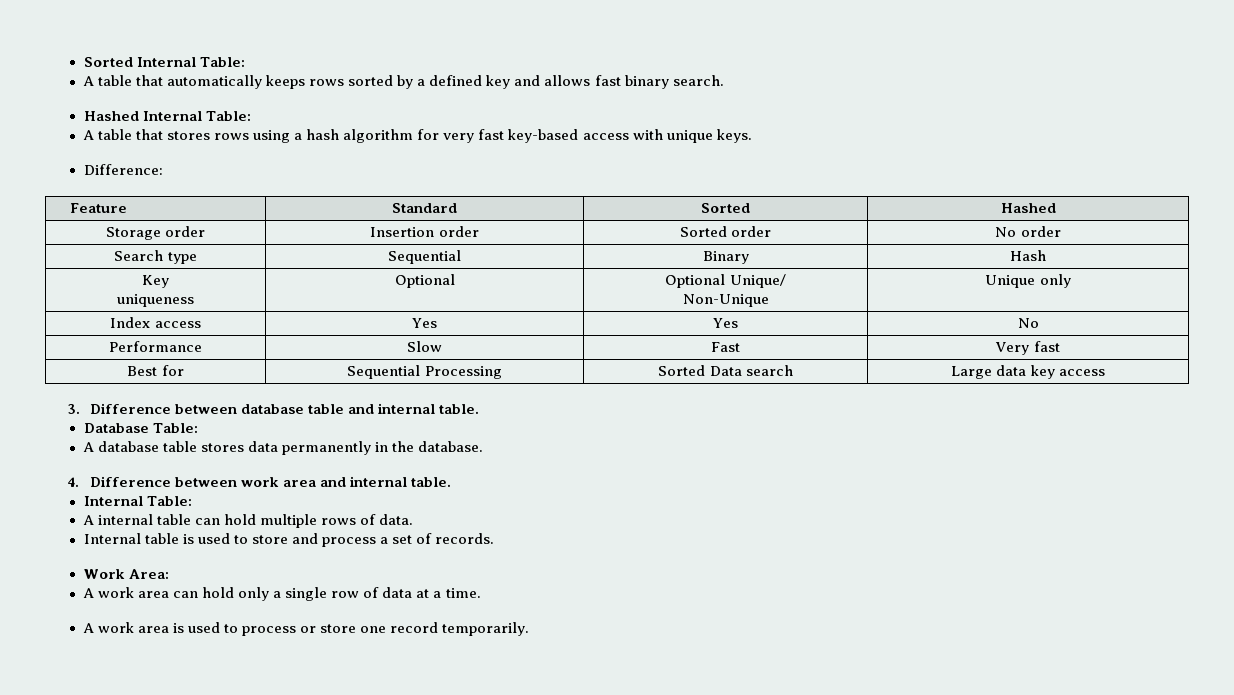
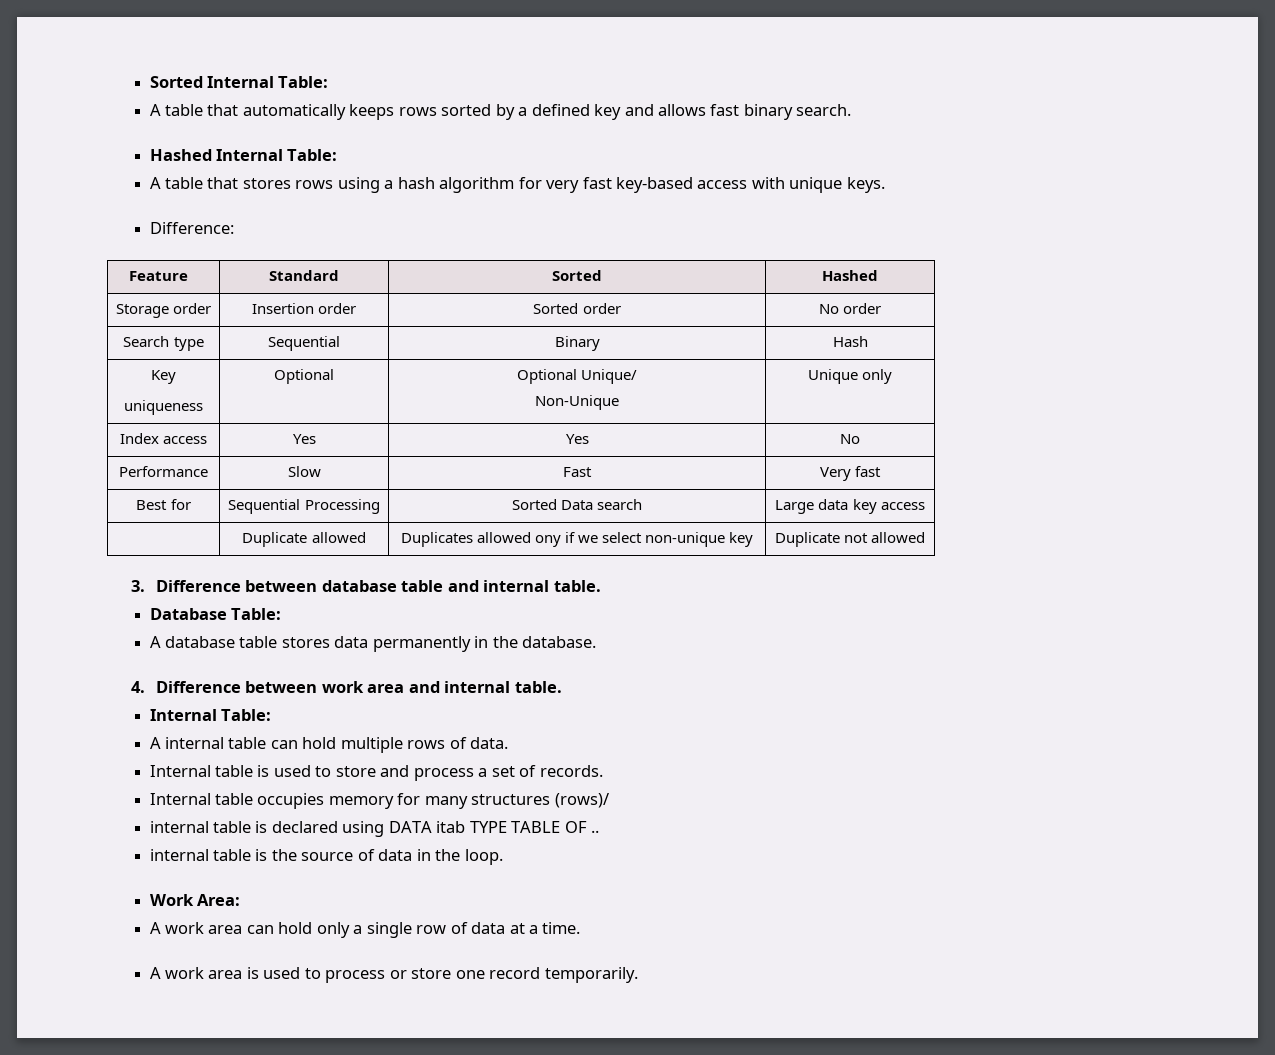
+ | Duplicate allowed | Duplicates allowed ony if we select non-unique key | Duplicate not allowed
+ Internal table occupies memory for many structures (rows)/
+ internal table is declared using DATA itab TYPE TABLE OF ..
+ internal table is the source of data in the loop.

